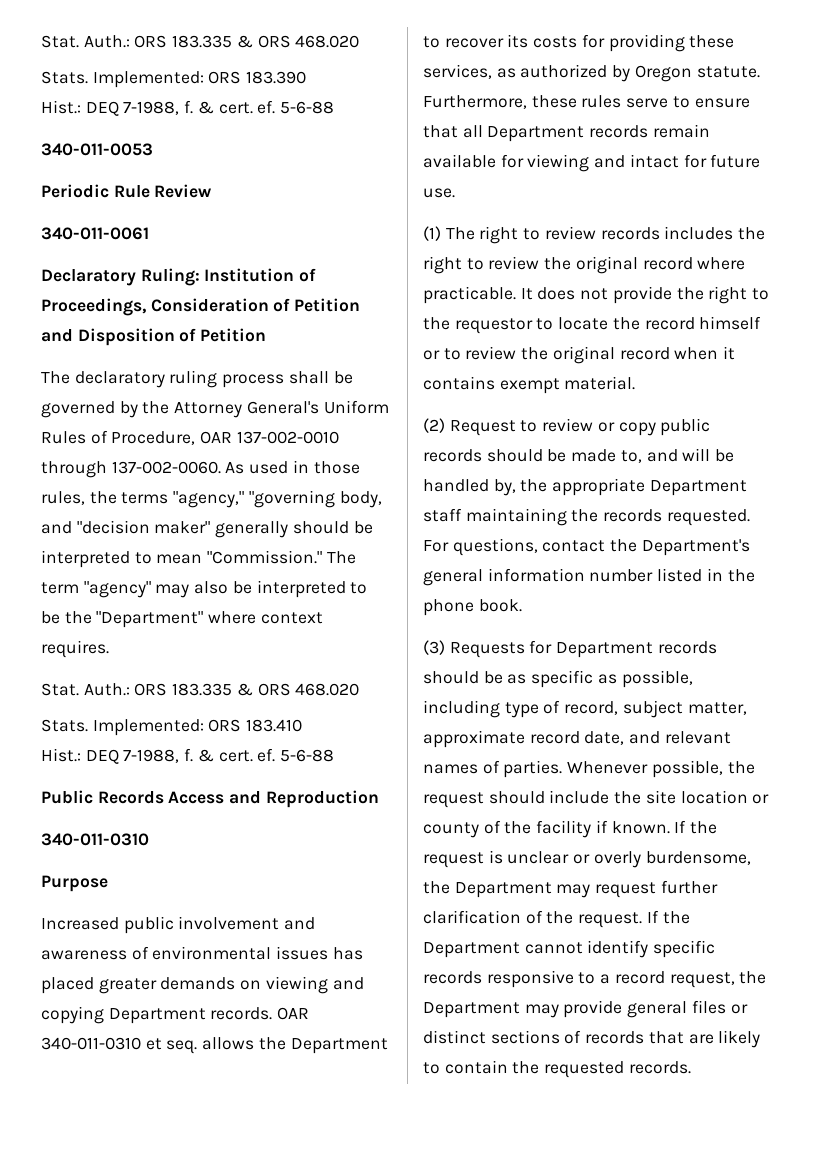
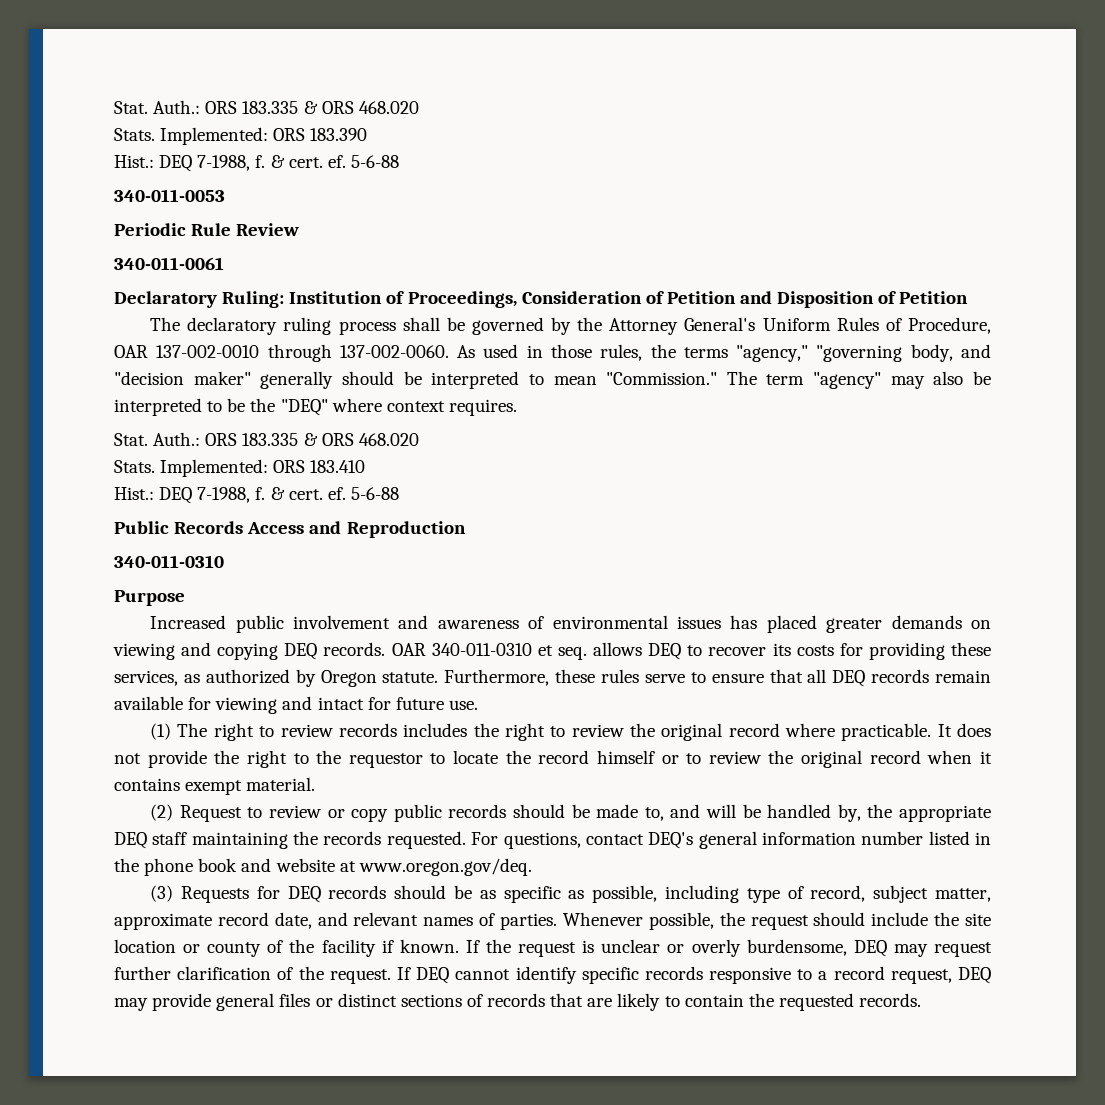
- The term "agency" may also be interpreted to be the "Department" where context requires.
+ The term "agency" may also be interpreted to be the "DEQ" where context requires.
- Increased public involvement and awareness of environmental issues has placed greater demands on viewing and copying Department records.
+ Increased public involvement and awareness of environmental issues has placed greater demands on viewing and copying DEQ records.
- OAR 340-011-0310 et seq. allows the Department to recover its costs for providing these services, as authorized by Oregon statute.
+ OAR 340-011-0310 et seq. allows DEQ to recover its costs for providing these services, as authorized by Oregon statute.
- Furthermore, these rules serve to ensure that all Department records remain available for viewing and intact for future use.
+ Furthermore, these rules serve to ensure that all DEQ records remain available for viewing and intact for future use.
- (2) Request to review or copy public records should be made to, and will be handled by, the appropriate Department staff maintaining the records requested.
+ (2) Request to review or copy public records should be made to, and will be handled by, the appropriate DEQ staff maintaining the records requested.
- For questions, contact the Department's general information number listed in the phone book.
+ For questions, contact DEQ's general information number listed in the phone book and website at www.oregon.gov/deq.
- (3) Requests for Department records should be as specific as possible, including type of record, subject matter, approximate record date, and relevant names of parties.
+ (3) Requests for DEQ records should be as specific as possible, including type of record, subject matter, approximate record date, and relevant names of parties.
- If the request is unclear or overly burdensome, the Department may request further clarification of the request.
+ If the request is unclear or overly burdensome, DEQ may request further clarification of the request.
- If the Department cannot identify specific records responsive to a record request, the Department may provide general files or distinct sections of records that are likely to contain the requested records.
+ If DEQ cannot identify specific records responsive to a record request, DEQ may provide general files or distinct sections of records that are likely to contain the requested records.

